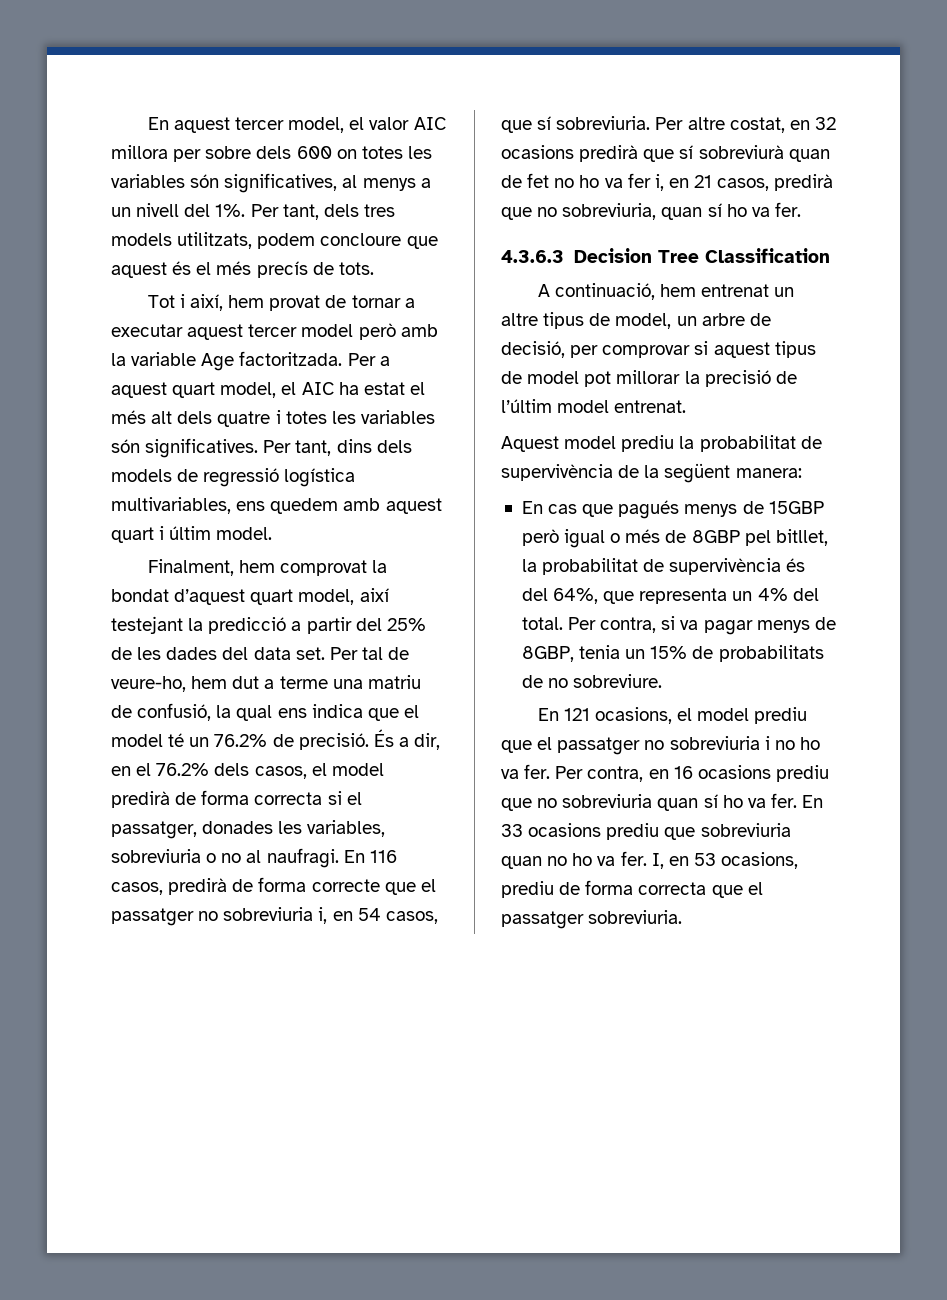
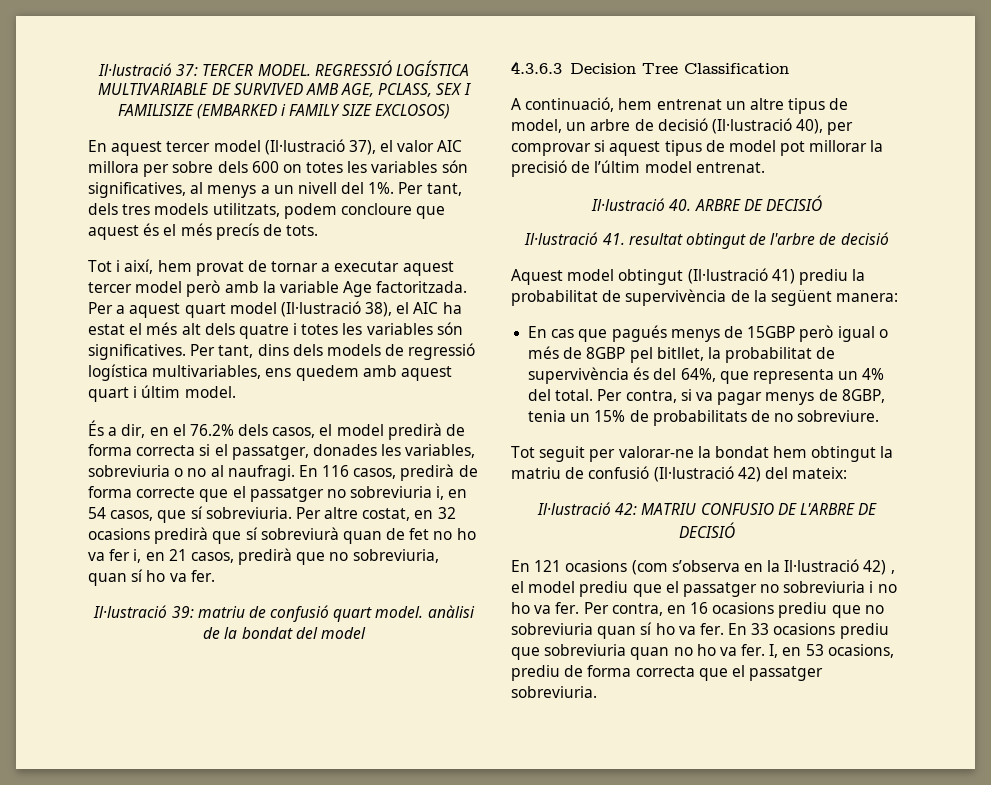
- En aquest tercer model, el valor AIC millora per sobre dels 600 on totes les variables són significatives, al menys a un nivell del 1%.
+ Il·lustració 37: TERCER MODEL. REGRESSIÓ LOGÍSTICA MULTIVARIABLE DE SURVIVED AMB AGE, PCLASS, SEX I FAMILISIZE (EMBARKED i FAMILY SIZE EXCLOSOS)
+ En aquest tercer model (Il·lustració 37), el valor AIC millora per sobre dels 600 on totes les variables són significatives, al menys a un nivell del 1%.
- Per a aquest quart model, el AIC ha estat el més alt dels quatre i totes les variables són significatives.
+ Per a aquest quart model (Il·lustració 38), el AIC ha estat el més alt dels quatre i totes les variables són significatives.
- Finalment, hem comprovat la bondat d’aquest quart model, així testejant la predicció a partir del 25% de les dades del data set. Per tal de veure-ho, hem dut a terme una matriu de confusió, la qual ens indica que el model té un 76.2% de precisió.
+ Il·lustració 39: matriu de confusió quart model. anàlisi de la bondat del model
- A continuació, hem entrenat un altre tipus de model, un arbre de decisió, per comprovar si aquest tipus de model pot millorar la precisió de l’últim model entrenat.
+ A continuació, hem entrenat un altre tipus de model, un arbre de decisió (Il·lustració 40), per comprovar si aquest tipus de model pot millorar la precisió de l’últim model entrenat.
+ Il·lustració 40. ARBRE DE DECISIÓ
+ Il·lustració 41. resultat obtingut de l'arbre de decisió
- Aquest model prediu la probabilitat de supervivència de la següent manera:
+ Aquest model obtingut (Il·lustració 41) prediu la probabilitat de supervivència de la següent manera:
- En 121 ocasions, el model prediu que el passatger no sobreviuria i no ho va fer.
+ Tot seguit per valorar-ne la bondat hem obtingut la matriu de confusió (Il·lustració 42) del mateix:
+ Il·lustració 42: MATRIU CONFUSIO DE L'ARBRE DE DECISIÓ
+ En 121 ocasions (com s’observa en la Il·lustració 42) , el model prediu que el passatger no sobreviuria i no ho va fer.

